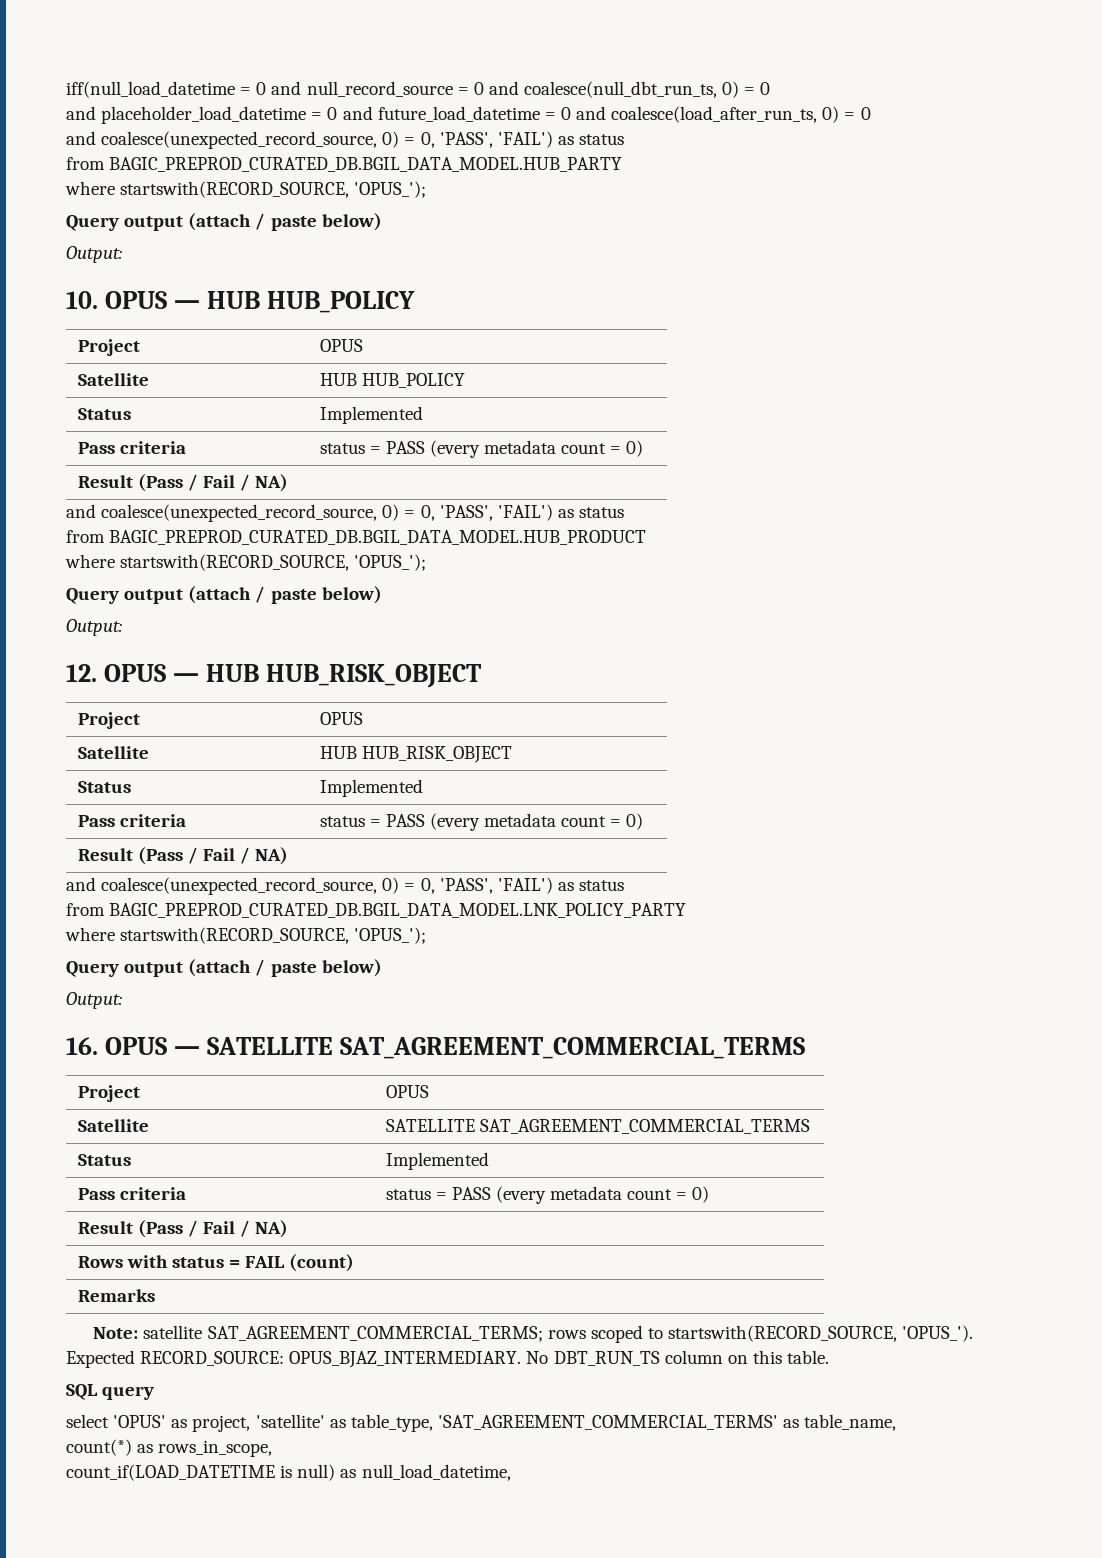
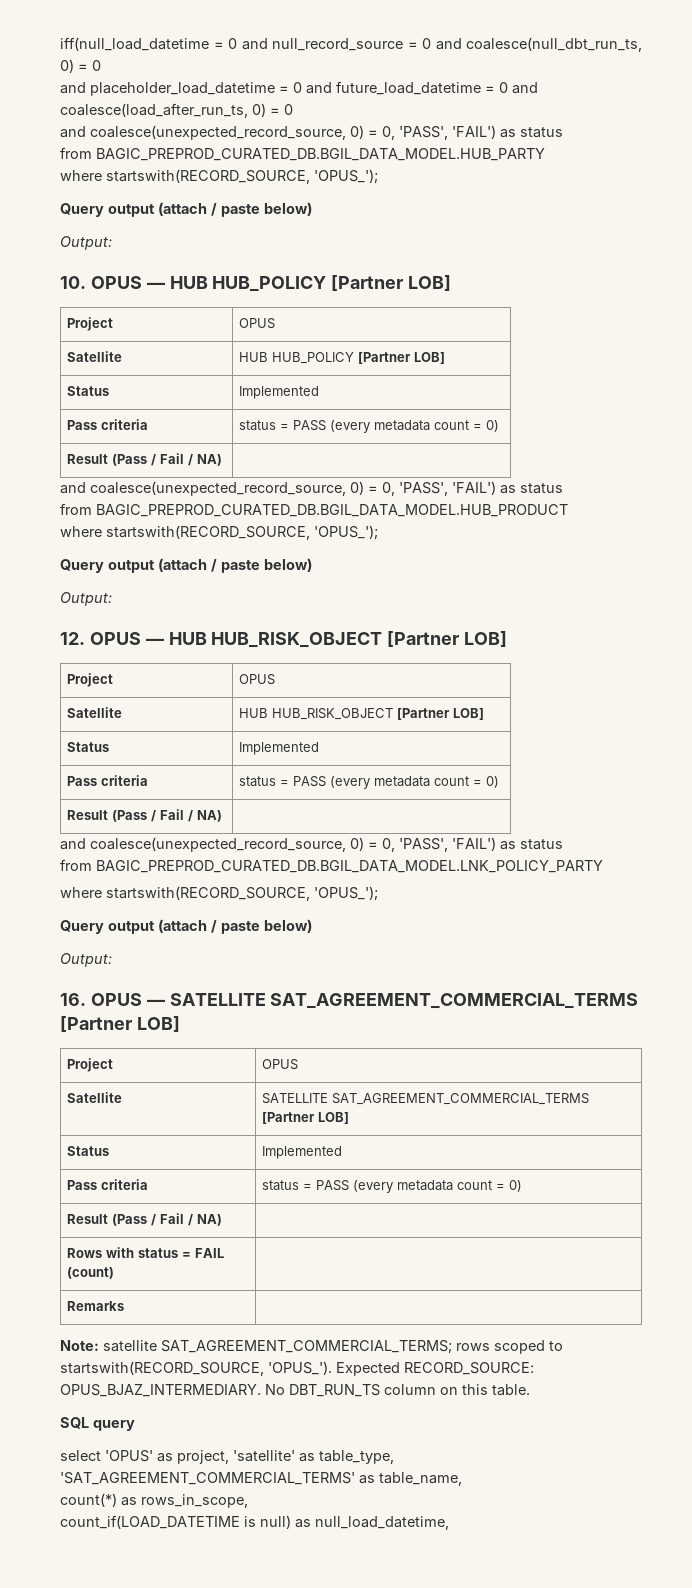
- 10. OPUS — HUB HUB_POLICY
+ 10. OPUS — HUB HUB_POLICY [Partner LOB]
- Satellite | HUB HUB_POLICY
+ Satellite | HUB HUB_POLICY [Partner LOB]
- 12. OPUS — HUB HUB_RISK_OBJECT
+ 12. OPUS — HUB HUB_RISK_OBJECT [Partner LOB]
- Satellite | HUB HUB_RISK_OBJECT
+ Satellite | HUB HUB_RISK_OBJECT [Partner LOB]
- 16. OPUS — SATELLITE SAT_AGREEMENT_COMMERCIAL_TERMS
+ 16. OPUS — SATELLITE SAT_AGREEMENT_COMMERCIAL_TERMS [Partner LOB]
- Satellite | SATELLITE SAT_AGREEMENT_COMMERCIAL_TERMS
+ Satellite | SATELLITE SAT_AGREEMENT_COMMERCIAL_TERMS [Partner LOB]

